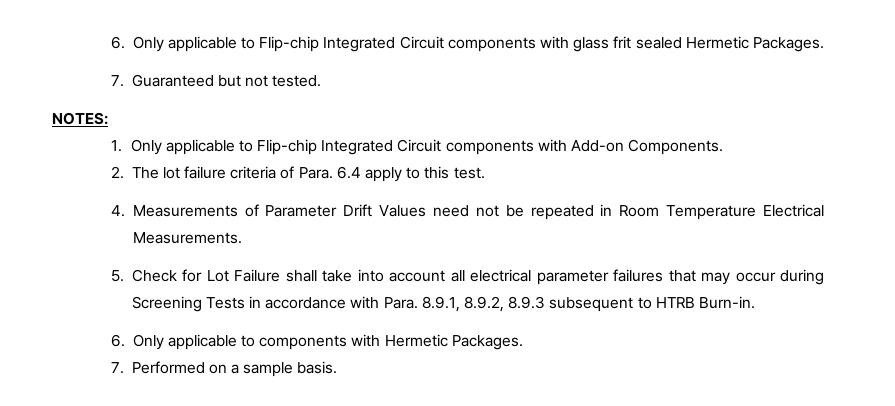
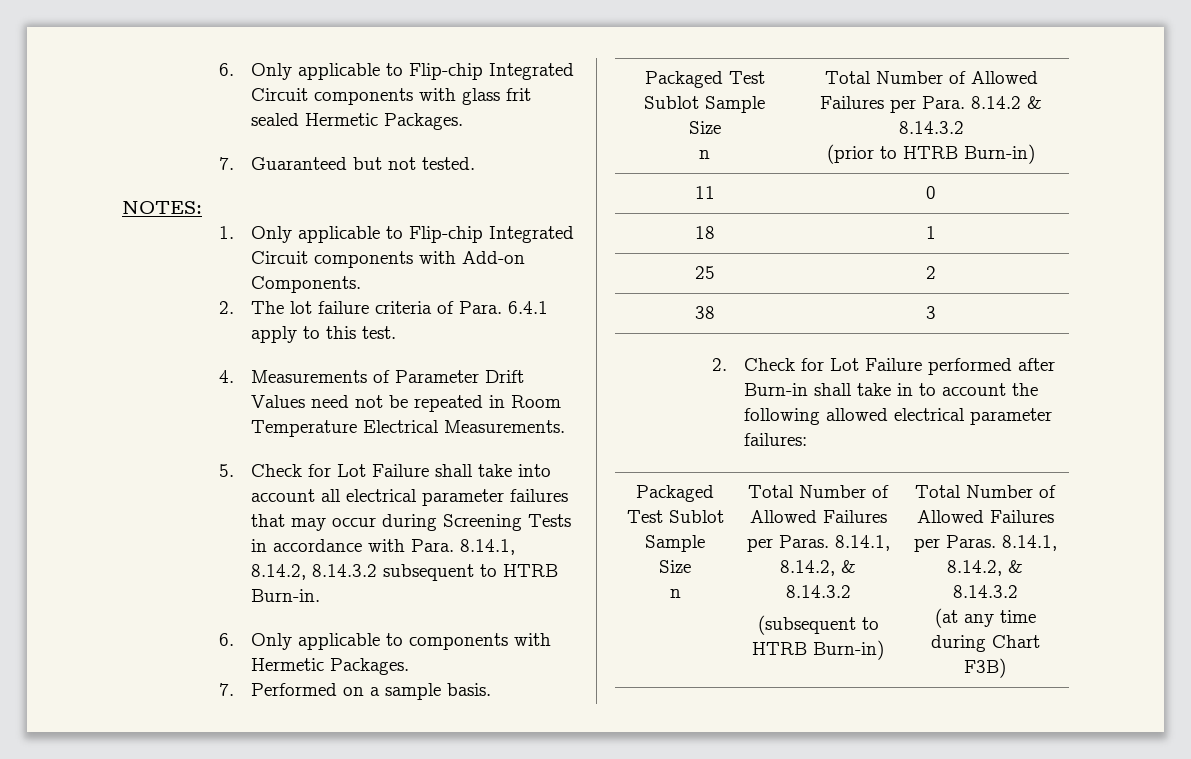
- 2. The lot failure criteria of Para. 6.4 apply to this test.
+ 2. The lot failure criteria of Para. 6.4.1 apply to this test.
- 5. Check for Lot Failure shall take into account all electrical parameter failures that may occur during Screening Tests in accordance with Para. 8.9.1, 8.9.2, 8.9.3 subsequent to HTRB Burn-in.
+ 5. Check for Lot Failure shall take into account all electrical parameter failures that may occur during Screening Tests in accordance with Para. 8.14.1, 8.14.2, 8.14.3.2 subsequent to HTRB Burn-in.
  7. Performed on a sample basis.
+ Packaged Test Sublot Sample Size
+ n | Total Number of Allowed Failures per Para. 8.14.2 & 8.14.3.2
+ (prior to HTRB Burn-in)
+ 11 | 0
+ 18 | 1
+ 25 | 2
+ 38 | 3
+ 2. Check for Lot Failure performed after Burn-in shall take in to account the following allowed electrical parameter failures:
+ Packaged Test Sublot Sample Size
+ n | Total Number of Allowed Failures per Paras. 8.14.1, 8.14.2, & 8.14.3.2
+ (subsequent to HTRB Burn-in) | Total Number of Allowed Failures per Paras. 8.14.1, 8.14.2, & 8.14.3.2
+ (at any time during Chart F3B)

